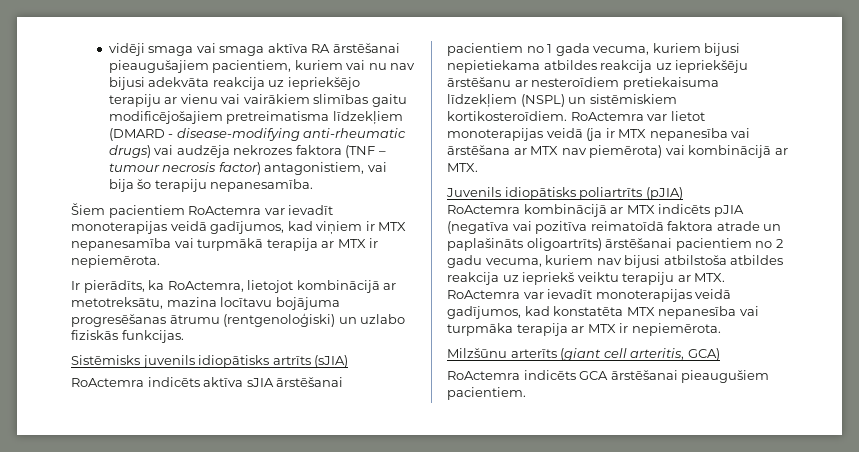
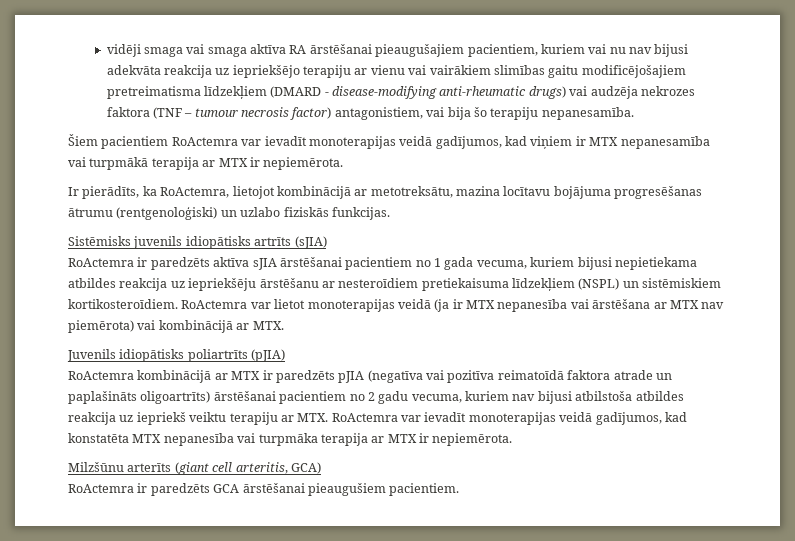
- RoActemra indicēts aktīva sJIA ārstēšanai pacientiem no 1 gada vecuma, kuriem bijusi nepietiekama atbildes reakcija uz iepriekšēju ārstēšanu ar nesteroīdiem pretiekaisuma līdzekļiem (NSPL) un sistēmiskiem kortikosteroīdiem.
+ RoActemra ir paredzēts aktīva sJIA ārstēšanai pacientiem no 1 gada vecuma, kuriem bijusi nepietiekama atbildes reakcija uz iepriekšēju ārstēšanu ar nesteroīdiem pretiekaisuma līdzekļiem (NSPL) un sistēmiskiem kortikosteroīdiem.
- RoActemra kombinācijā ar MTX indicēts pJIA (negatīva vai pozitīva reimatoīdā faktora atrade un paplašināts oligoartrīts) ārstēšanai pacientiem no 2 gadu vecuma, kuriem nav bijusi atbilstoša atbildes reakcija uz iepriekš veiktu terapiju ar MTX. RoActemra var ievadīt monoterapijas veidā gadījumos, kad konstatēta MTX nepanesība vai turpmāka terapija ar MTX ir nepiemērota.
+ RoActemra kombinācijā ar MTX ir paredzēts pJIA (negatīva vai pozitīva reimatoīdā faktora atrade un paplašināts oligoartrīts) ārstēšanai pacientiem no 2 gadu vecuma, kuriem nav bijusi atbilstoša atbildes reakcija uz iepriekš veiktu terapiju ar MTX. RoActemra var ievadīt monoterapijas veidā gadījumos, kad konstatēta MTX nepanesība vai turpmāka terapija ar MTX ir nepiemērota.
- RoActemra indicēts GCA ārstēšanai pieaugušiem pacientiem.
+ RoActemra ir paredzēts GCA ārstēšanai pieaugušiem pacientiem.

